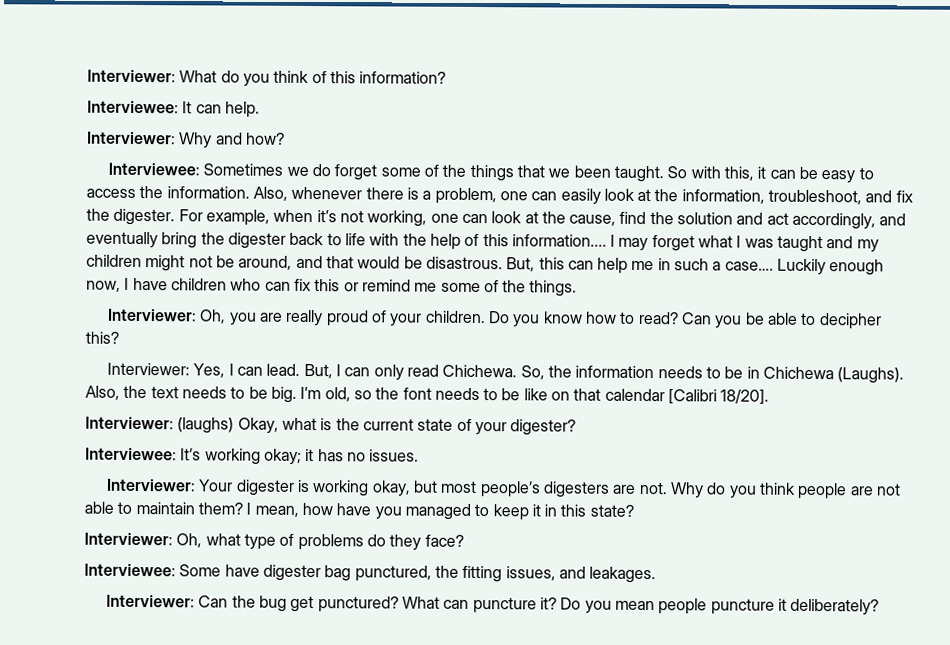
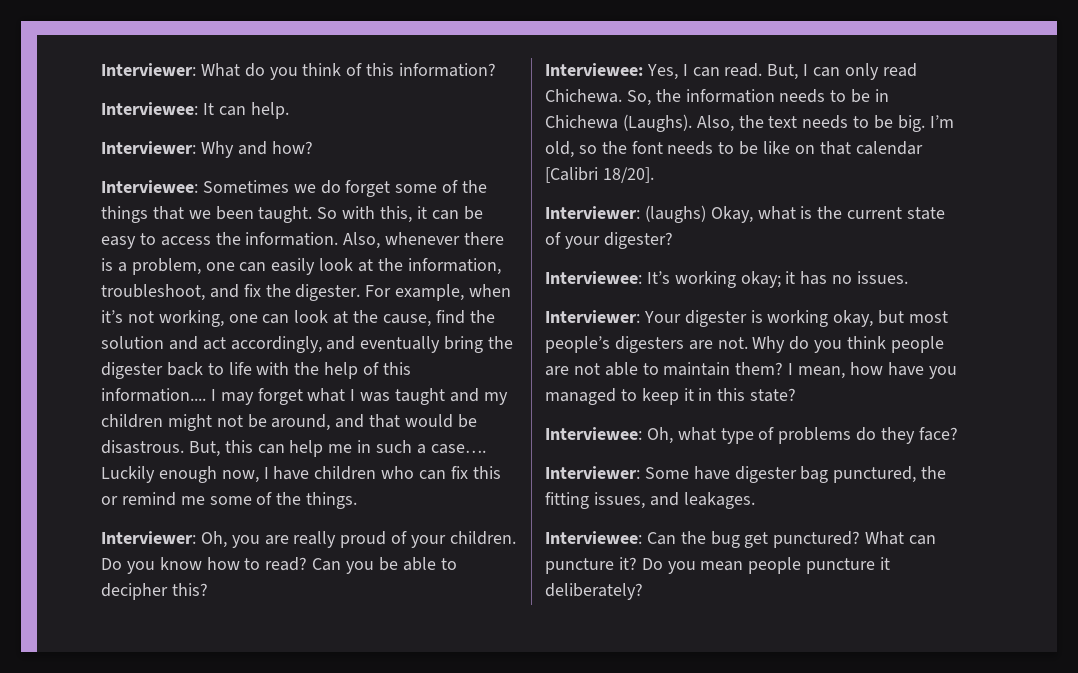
- Interviewer: Yes, I can lead.
+ Interviewee: Yes, I can read.
- Interviewer: Oh, what type of problems do they face?
+ Interviewee: Oh, what type of problems do they face?
- Interviewee: Some have digester bag punctured, the fitting issues, and leakages.
+ Interviewer: Some have digester bag punctured, the fitting issues, and leakages.
- Interviewer: Can the bug get punctured?
+ Interviewee: Can the bug get punctured?

